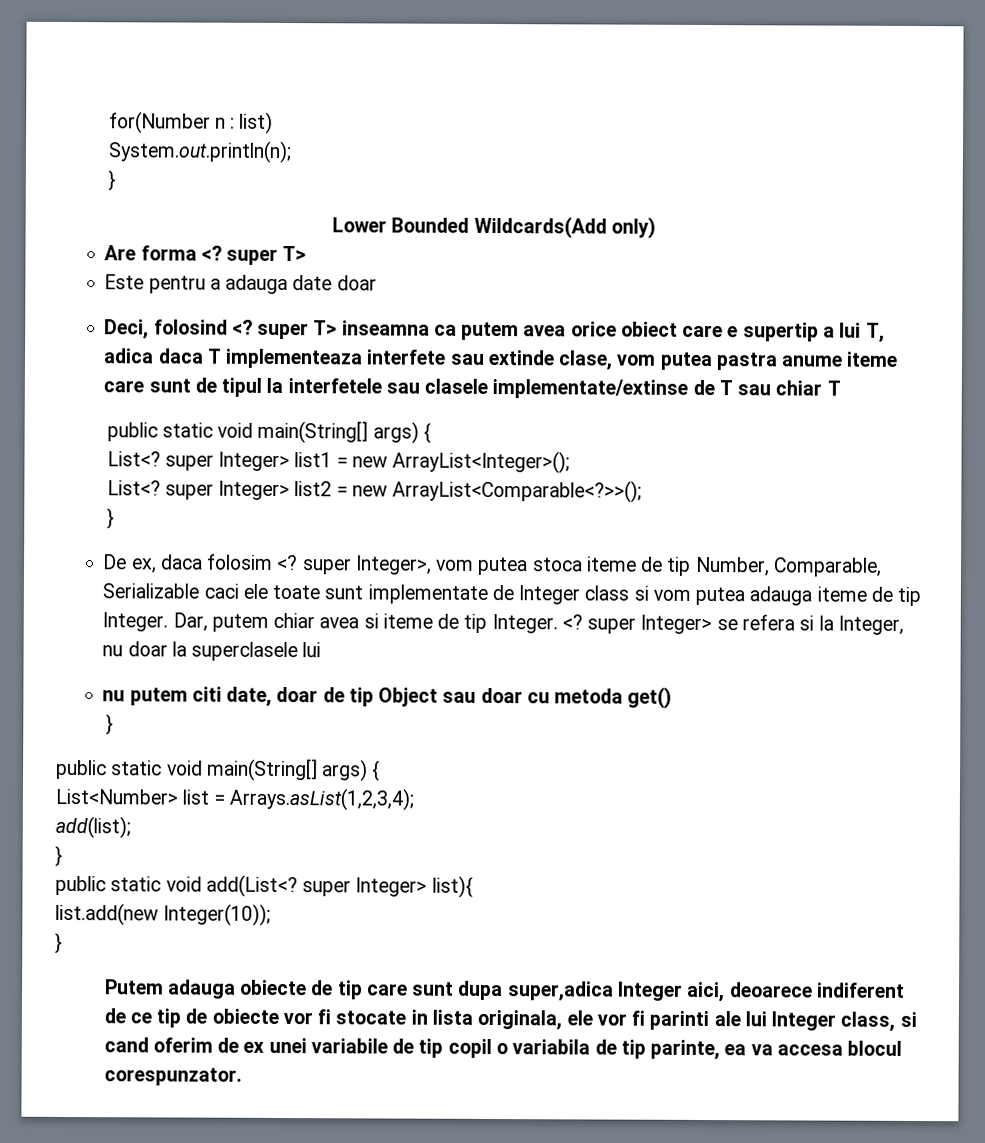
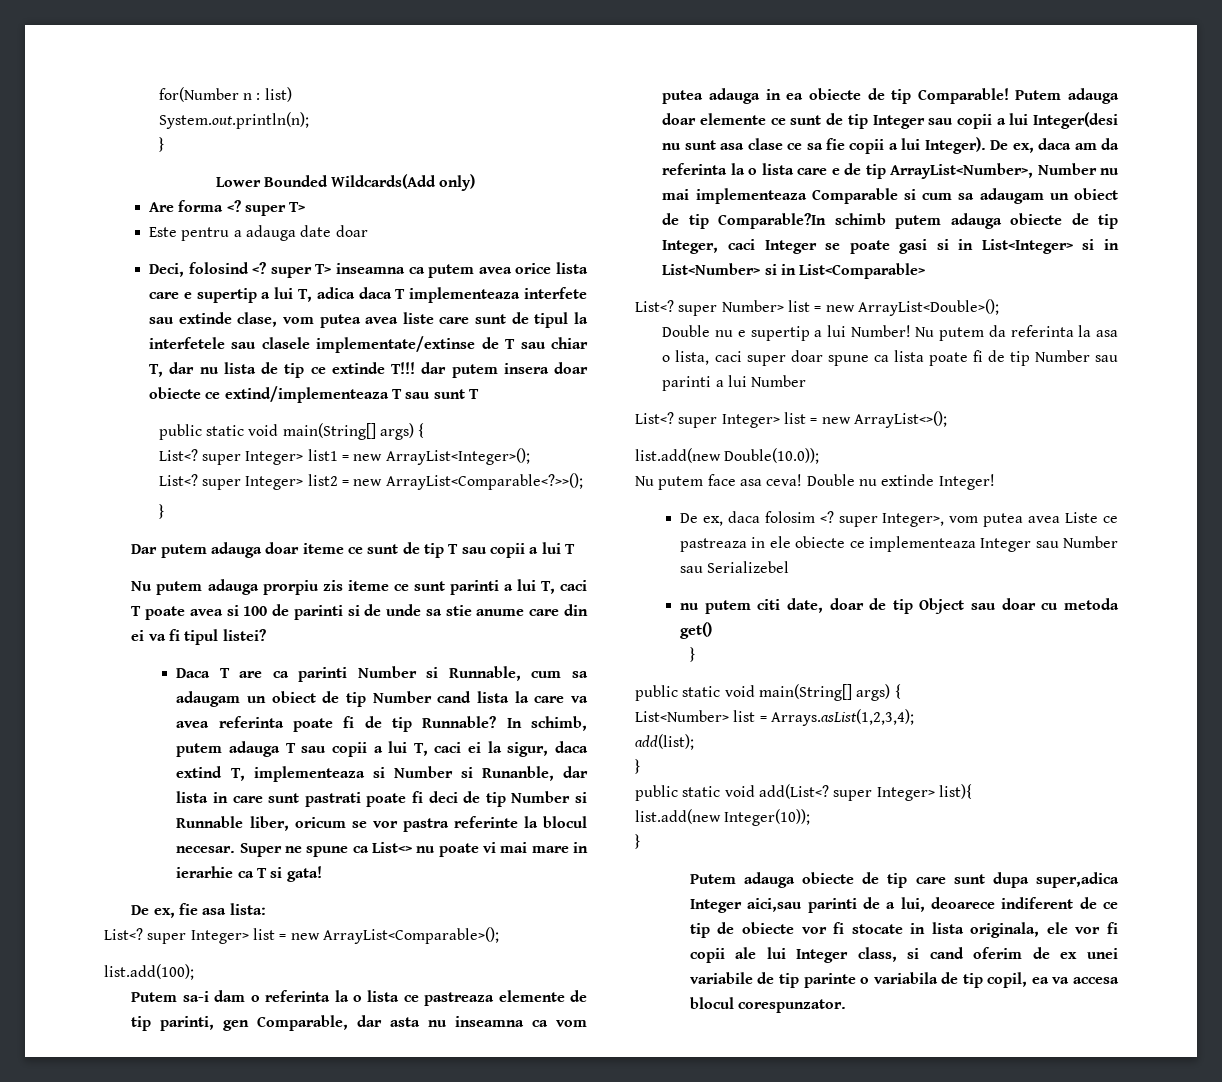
- Deci, folosind <? super T> inseamna ca putem avea orice obiect care e supertip a lui T, adica daca T implementeaza interfete sau extinde clase, vom putea pastra anume iteme care sunt de tipul la interfetele sau clasele implementate/extinse de T sau chiar T
+ Deci, folosind <? super T> inseamna ca putem avea orice lista care e supertip a lui T, adica daca T implementeaza interfete sau extinde clase, vom putea avea liste care sunt de tipul la interfetele sau clasele implementate/extinse de T sau chiar T, dar nu lista de tip ce extinde T!!! dar putem insera doar obiecte ce extind/implementeaza T sau sunt T
+ Dar putem adauga doar iteme ce sunt de tip T sau copii a lui T
+ Nu putem adauga prorpiu zis iteme ce sunt parinti a lui T, caci T poate avea si 100 de parinti si de unde sa stie anume care din ei va fi tipul listei?
+ Daca T are ca parinti Number si Runnable, cum sa adaugam un obiect de tip Number cand lista la care va avea referinta poate fi de tip Runnable? In schimb, putem adauga T sau copii a lui T, caci ei la sigur, daca extind T, implementeaza si Number si Runanble, dar lista in care sunt pastrati poate fi deci de tip Number si Runnable liber, oricum se vor pastra referinte la blocul necesar. Super ne spune ca List<> nu poate vi mai mare in ierarhie ca T si gata!
+ De ex, fie asa lista:
+ List<? super Integer> list = new ArrayList<Comparable>();
+ list.add(100);
+ Putem sa-i dam o referinta la o lista ce pastreaza elemente de tip parinti, gen Comparable, dar asta nu inseamna ca vom putea adauga in ea obiecte de tip Comparable! Putem adauga doar elemente ce sunt de tip Integer sau copii a lui Integer(desi nu sunt asa clase ce sa fie copii a lui Integer). De ex, daca am da referinta la o lista care e de tip ArrayList<Number>, Number nu mai implementeaza Comparable si cum sa adaugam un obiect de tip Comparable?In schimb putem adauga obiecte de tip Integer, caci Integer se poate gasi si in List<Integer> si in List<Number> si in List<Comparable>
+ List<? super Number> list = new ArrayList<Double>();
+ Double nu e supertip a lui Number! Nu putem da referinta la asa o lista, caci super doar spune ca lista poate fi de tip Number sau parinti a lui Number
+ List<? super Integer> list = new ArrayList<>();
+ list.add(new Double(10.0));
+ Nu putem face asa ceva! Double nu extinde Integer!
- De ex, daca folosim <? super Integer>, vom putea stoca iteme de tip Number, Comparable, Serializable caci ele toate sunt implementate de Integer class si vom putea adauga iteme de tip Integer. Dar, putem chiar avea si iteme de tip Integer. <? super Integer> se refera si la Integer, nu doar la superclasele lui
+ De ex, daca folosim <? super Integer>, vom putea avea Liste ce pastreaza in ele obiecte ce implementeaza Integer sau Number sau Serializebel
- Putem adauga obiecte de tip care sunt dupa super,adica Integer aici, deoarece indiferent de ce tip de obiecte vor fi stocate in lista originala, ele vor fi parinti ale lui Integer class, si cand oferim de ex unei variabile de tip copil o variabila de tip parinte, ea va accesa blocul corespunzator.
+ Putem adauga obiecte de tip care sunt dupa super,adica Integer aici,sau parinti de a lui, deoarece indiferent de ce tip de obiecte vor fi stocate in lista originala, ele vor fi copii ale lui Integer class, si cand oferim de ex unei variabile de tip parinte o variabila de tip copil, ea va accesa blocul corespunzator.

